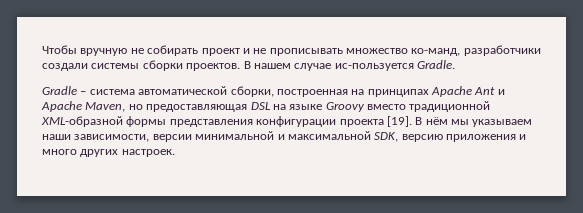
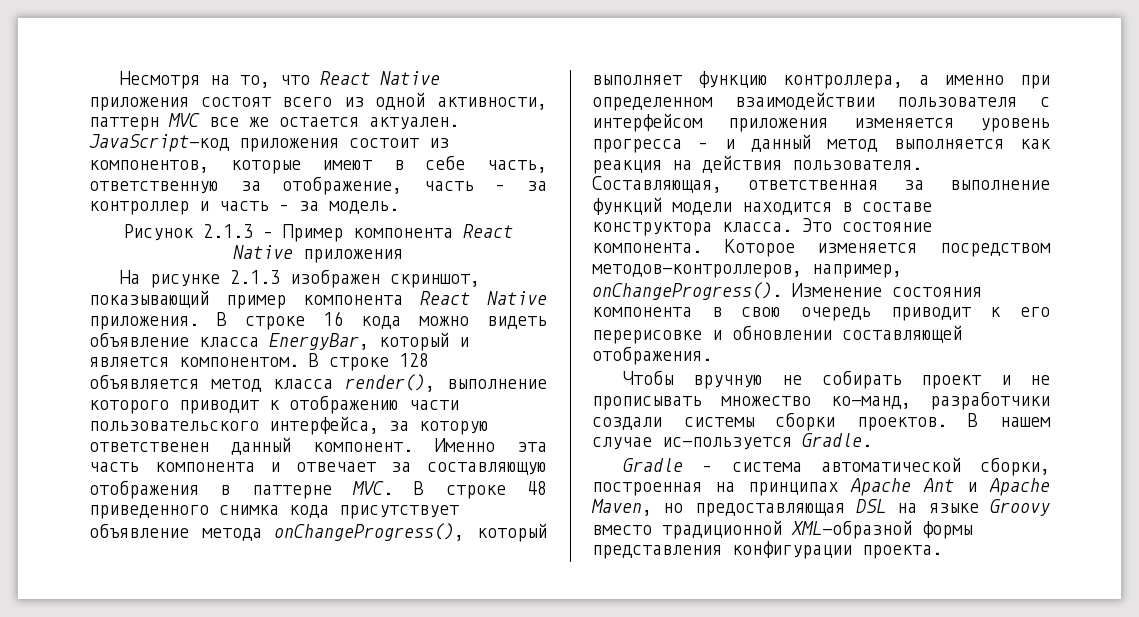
+ Несмотря на то, что React Native приложения состоят всего из одной активности, паттерн MVC все же остается актуален. JavaScript-код приложения состоит из компонентов, которые имеют в себе часть, ответственную за отображение, часть – за контроллер и часть – за модель.
+ Рисунок 2.1.3 – Пример компонента React Native приложения
+ На рисунке 2.1.3 изображен скриншот, показывающий пример компонента React Native приложения. В строке 16 кода можно видеть объявление класса EnergyBar, который и является компонентом. В строке 128 объявляется метод класса render(), выполнение которого приводит к отображению части пользовательского интерфейса, за которую ответственен данный компонент. Именно эта часть компонента и отвечает за составляющую отображения в паттерне MVC. В строке 48 приведенного снимка кода присутствует объявление метода onChangeProgress(), который выполняет функцию контроллера, а именно при определенном взаимодействии пользователя с интерфейсом приложения изменяется уровень прогресса – и данный метод выполняется как реакция на действия пользователя. Составляющая, ответственная за выполнение функций модели находится в составе конструктора класса. Это состояние компонента. Которое изменяется посредством методов-контроллеров, например, onChangeProgress(). Изменение состояния компонента в свою очередь приводит к его перерисовке и обновлении составляющей отображения.
- Gradle – система автоматической сборки, построенная на принципах Apache Ant и Apache Maven, но предоставляющая DSL на языке Groovy вместо традиционной XML-образной формы представления конфигурации проекта [19]. В нём мы указываем наши зависимости, версии минимальной и максимальной SDK, версию приложения и много других настроек.
+ Gradle – система автоматической сборки, построенная на принципах Apache Ant и Apache Maven, но предоставляющая DSL на языке Groovy вместо традиционной XML-образной формы представления конфигурации проекта.

